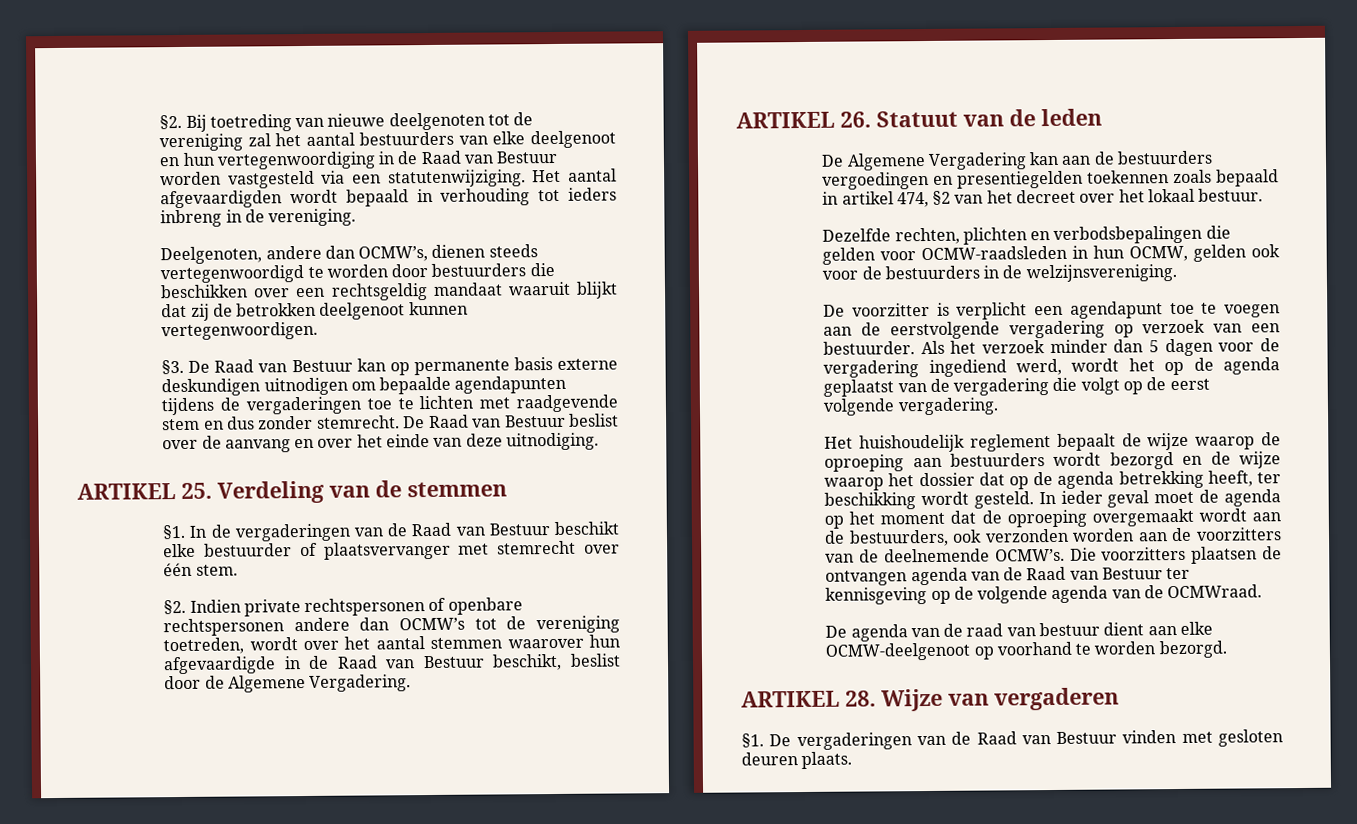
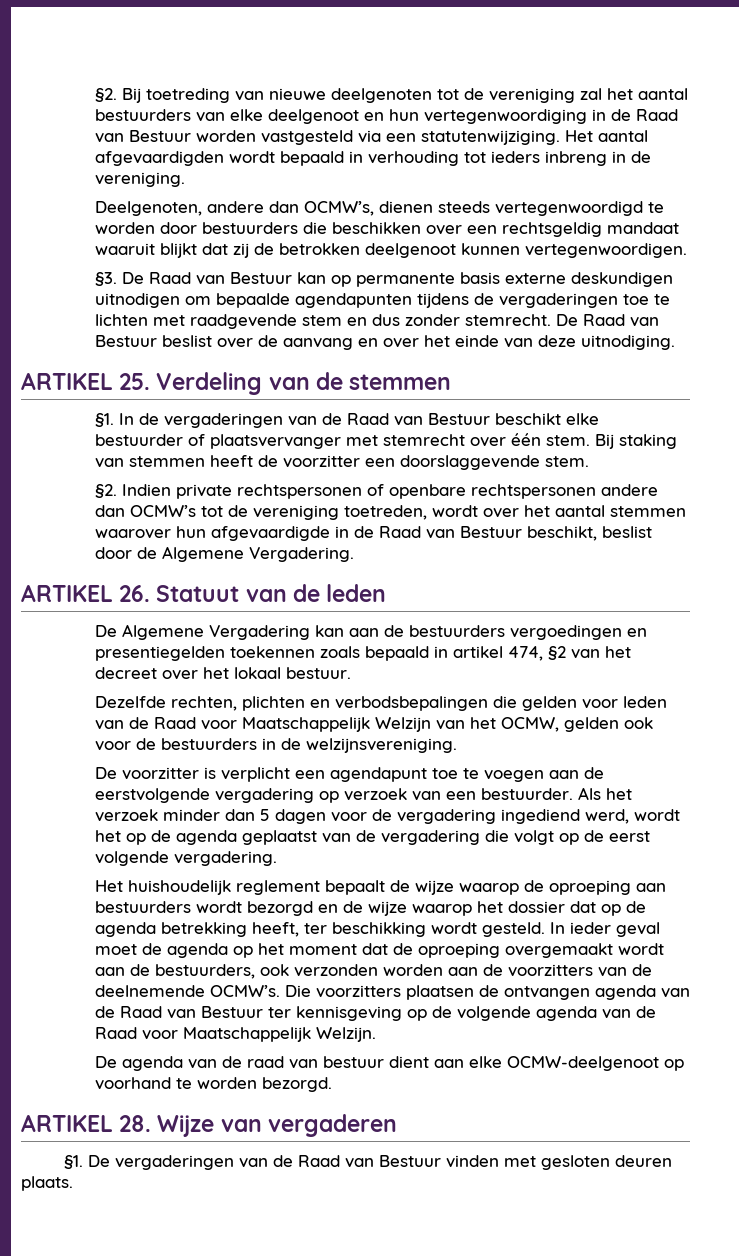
+ Bij staking van stemmen heeft de voorzitter een doorslaggevende stem.
- Dezelfde rechten, plichten en verbodsbepalingen die gelden voor OCMW-raadsleden in hun OCMW, gelden ook voor de bestuurders in de welzijnsvereniging.
+ Dezelfde rechten, plichten en verbodsbepalingen die gelden voor leden van de Raad voor Maatschappelijk Welzijn van het OCMW, gelden ook voor de bestuurders in de welzijnsvereniging.
- Die voorzitters plaatsen de ontvangen agenda van de Raad van Bestuur ter kennisgeving op de volgende agenda van de OCMWraad.
+ Die voorzitters plaatsen de ontvangen agenda van de Raad van Bestuur ter kennisgeving op de volgende agenda van de Raad voor Maatschappelijk Welzijn.

